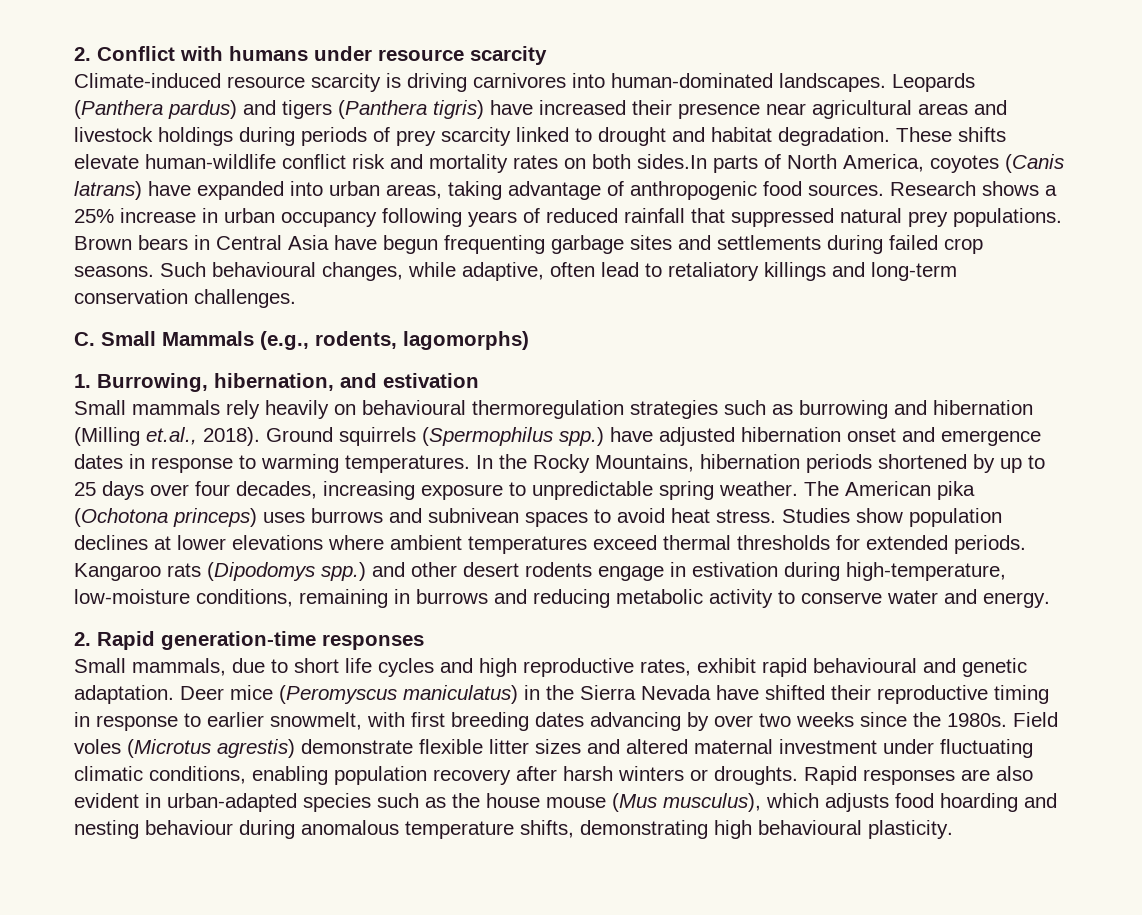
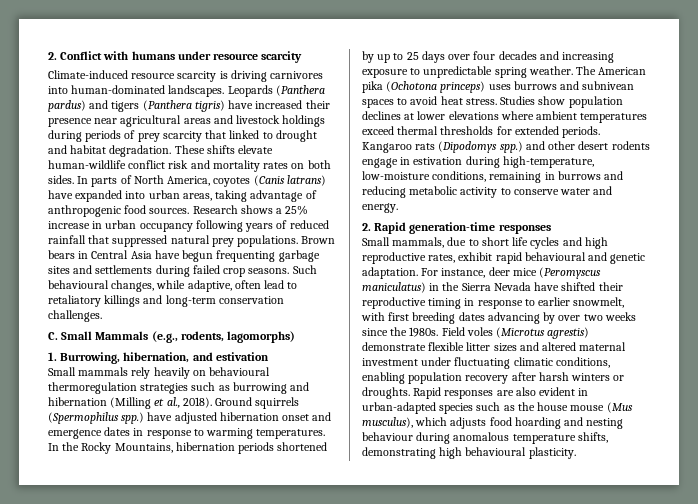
- Leopards (Panthera pardus) and tigers (Panthera tigris) have increased their presence near agricultural areas and livestock holdings during periods of prey scarcity linked to drought and habitat degradation.
+ Leopards (Panthera pardus) and tigers (Panthera tigris) have increased their presence near agricultural areas and livestock holdings during periods of prey scarcity that linked to drought and habitat degradation.
- These shifts elevate human-wildlife conflict risk and mortality rates on both sides.In parts of North America, coyotes (Canis latrans) have expanded into urban areas, taking advantage of anthropogenic food sources.
+ These shifts elevate human-wildlife conflict risk and mortality rates on both sides. In parts of North America, coyotes (Canis latrans) have expanded into urban areas, taking advantage of anthropogenic food sources.
- Small mammals rely heavily on behavioural thermoregulation strategies such as burrowing and hibernation (Milling et.al., 2018).
+ Small mammals rely heavily on behavioural thermoregulation strategies such as burrowing and hibernation (Milling et al., 2018).
- In the Rocky Mountains, hibernation periods shortened by up to 25 days over four decades, increasing exposure to unpredictable spring weather.
+ In the Rocky Mountains, hibernation periods shortened by up to 25 days over four decades and increasing exposure to unpredictable spring weather.
- Deer mice (Peromyscus maniculatus) in the Sierra Nevada have shifted their reproductive timing in response to earlier snowmelt, with first breeding dates advancing by over two weeks since the 1980s.
+ For instance, deer mice (Peromyscus maniculatus) in the Sierra Nevada have shifted their reproductive timing in response to earlier snowmelt, with first breeding dates advancing by over two weeks since the 1980s.

